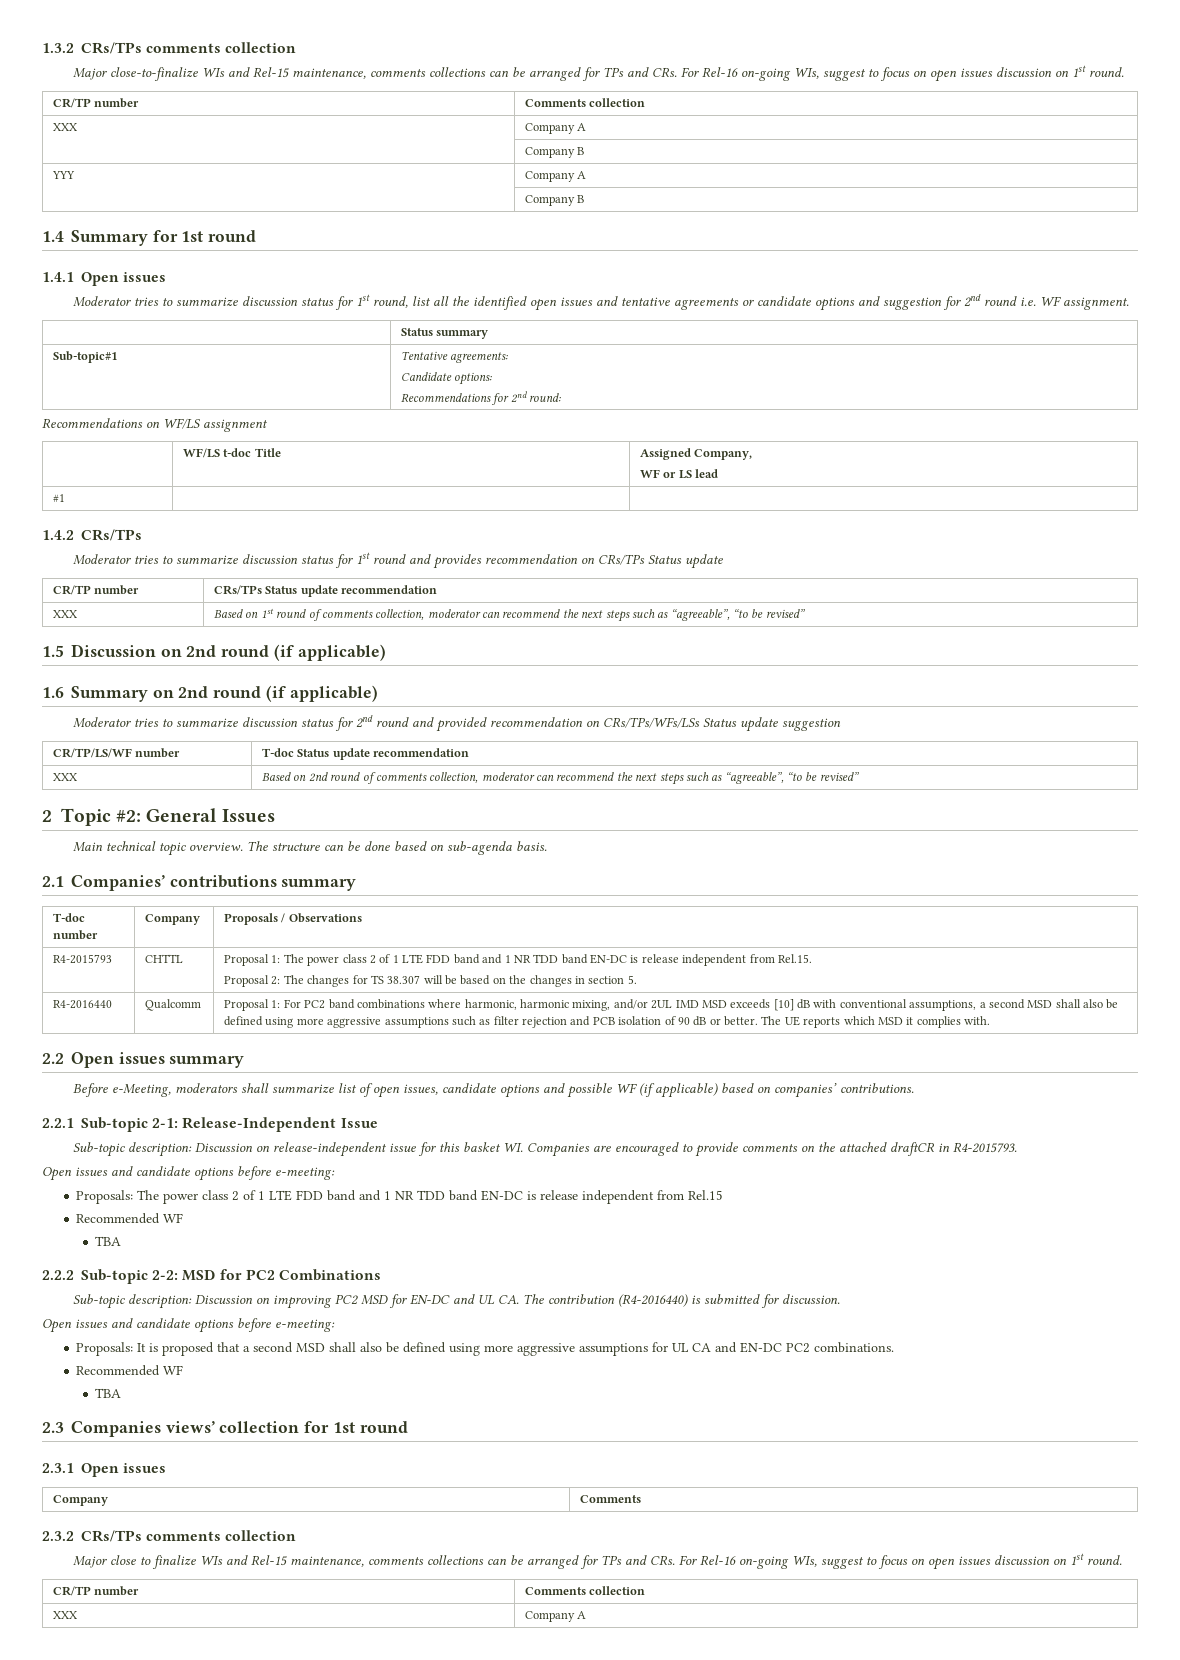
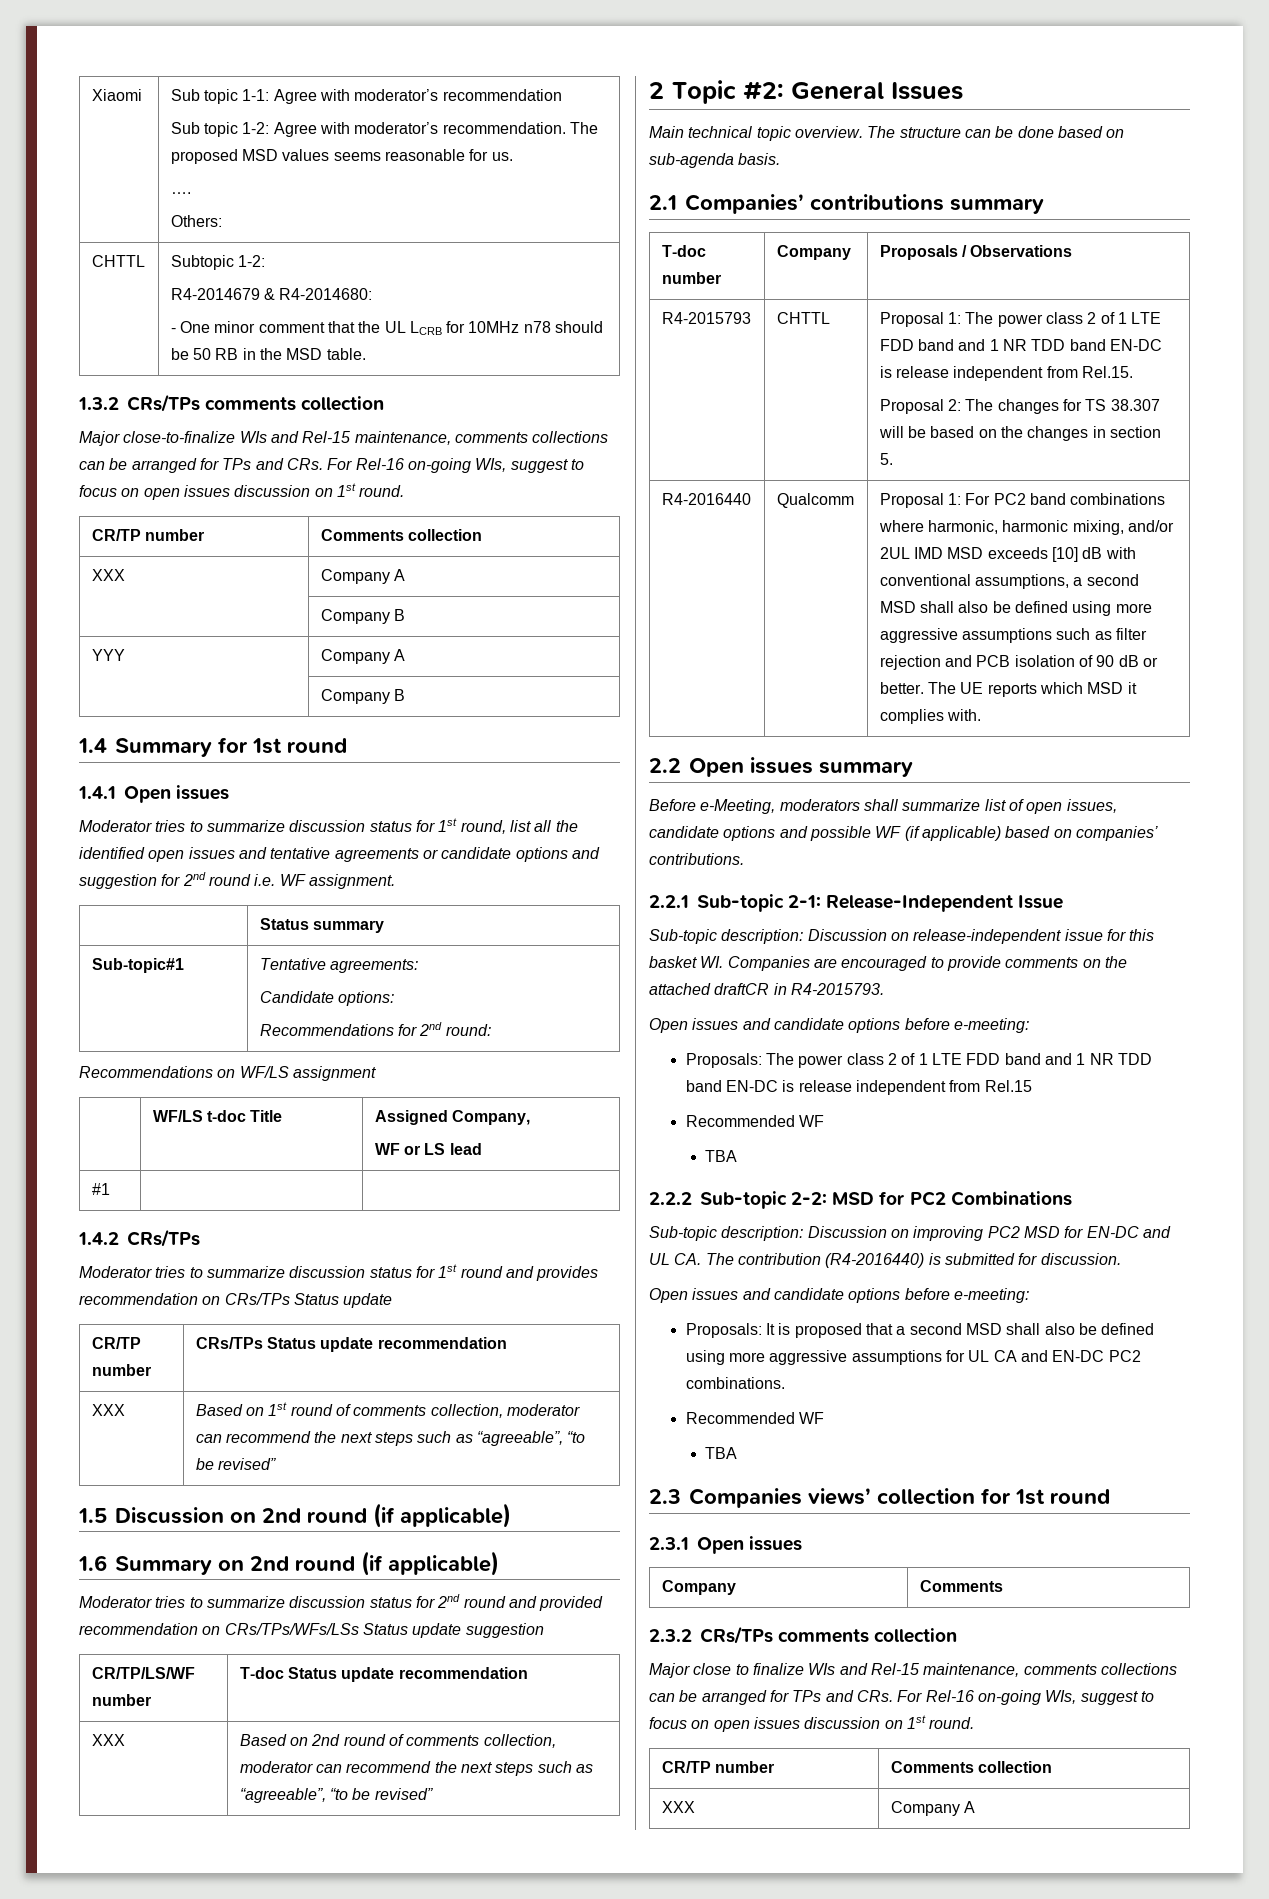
+ Xiaomi | Sub topic 1-1: Agree with moderator’s recommendation
+ Sub topic 1-2: Agree with moderator’s recommendation. The proposed MSD values seems reasonable for us.
+ ….
+ Others:
+ CHTTL | Subtopic 1-2:
+ R4-2014679 & R4-2014680:
+ - One minor comment that the UL LCRB for 10MHz n78 should be 50 RB in the MSD table.

